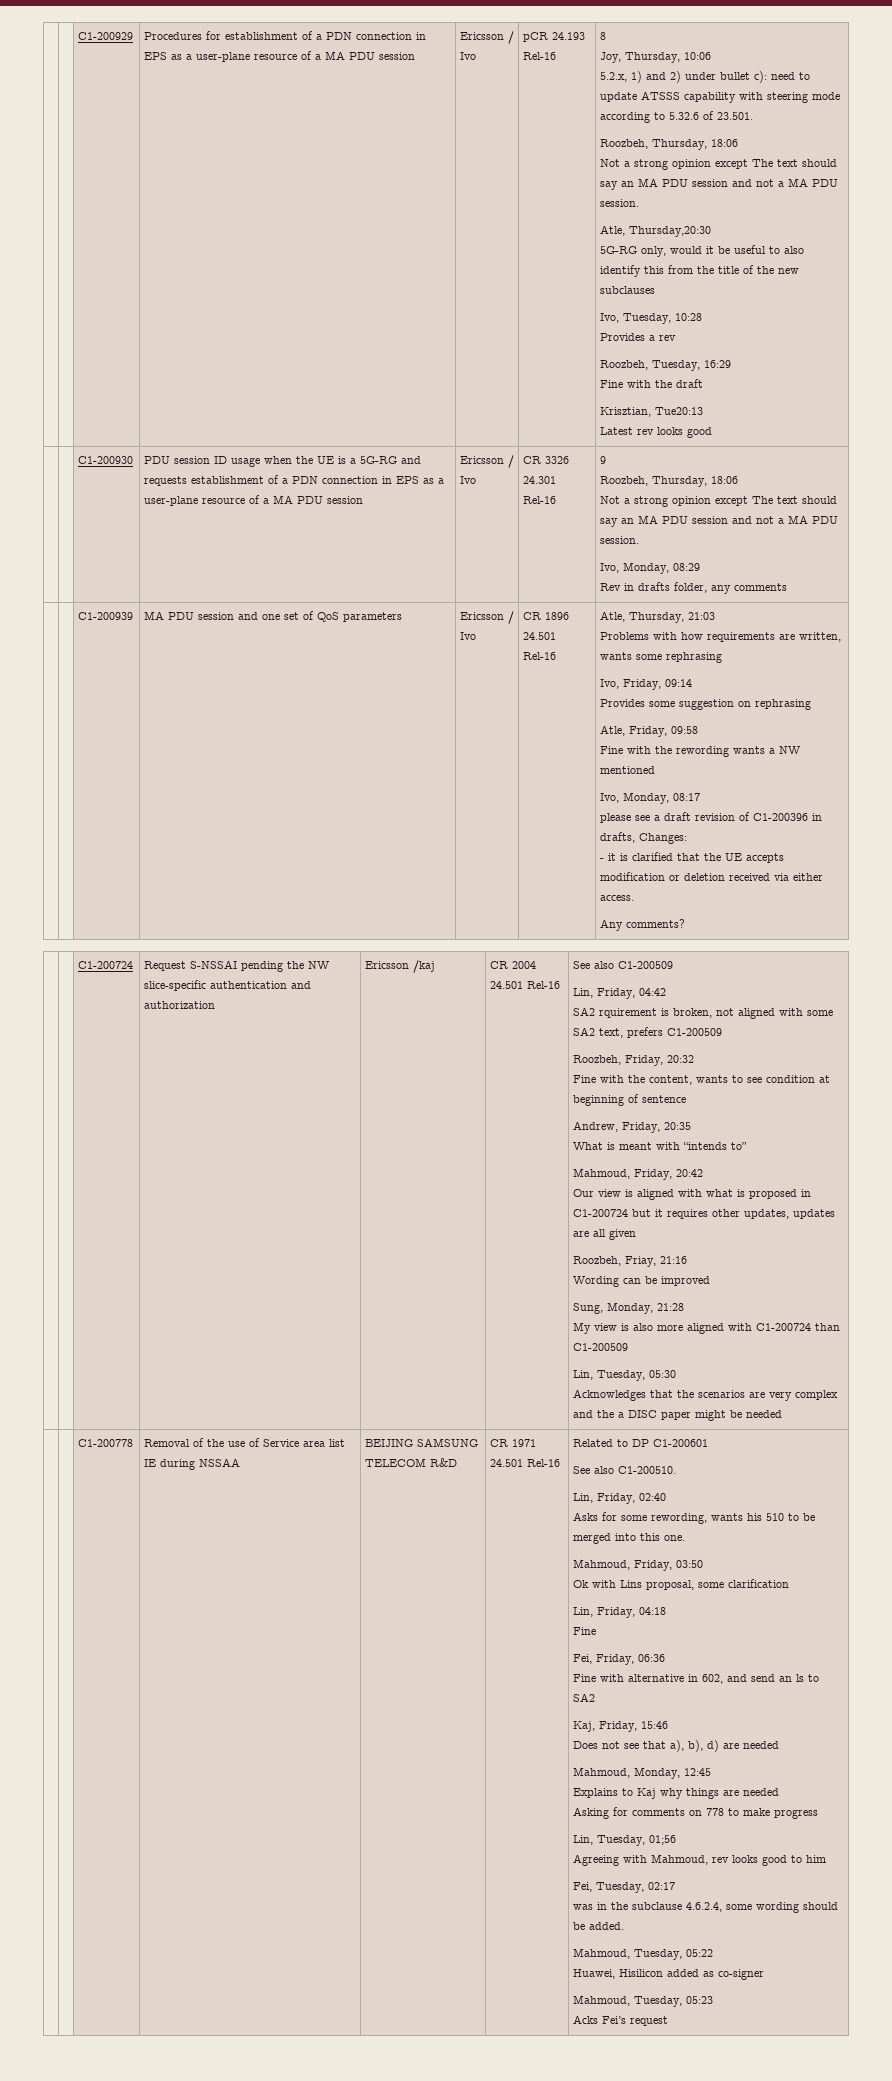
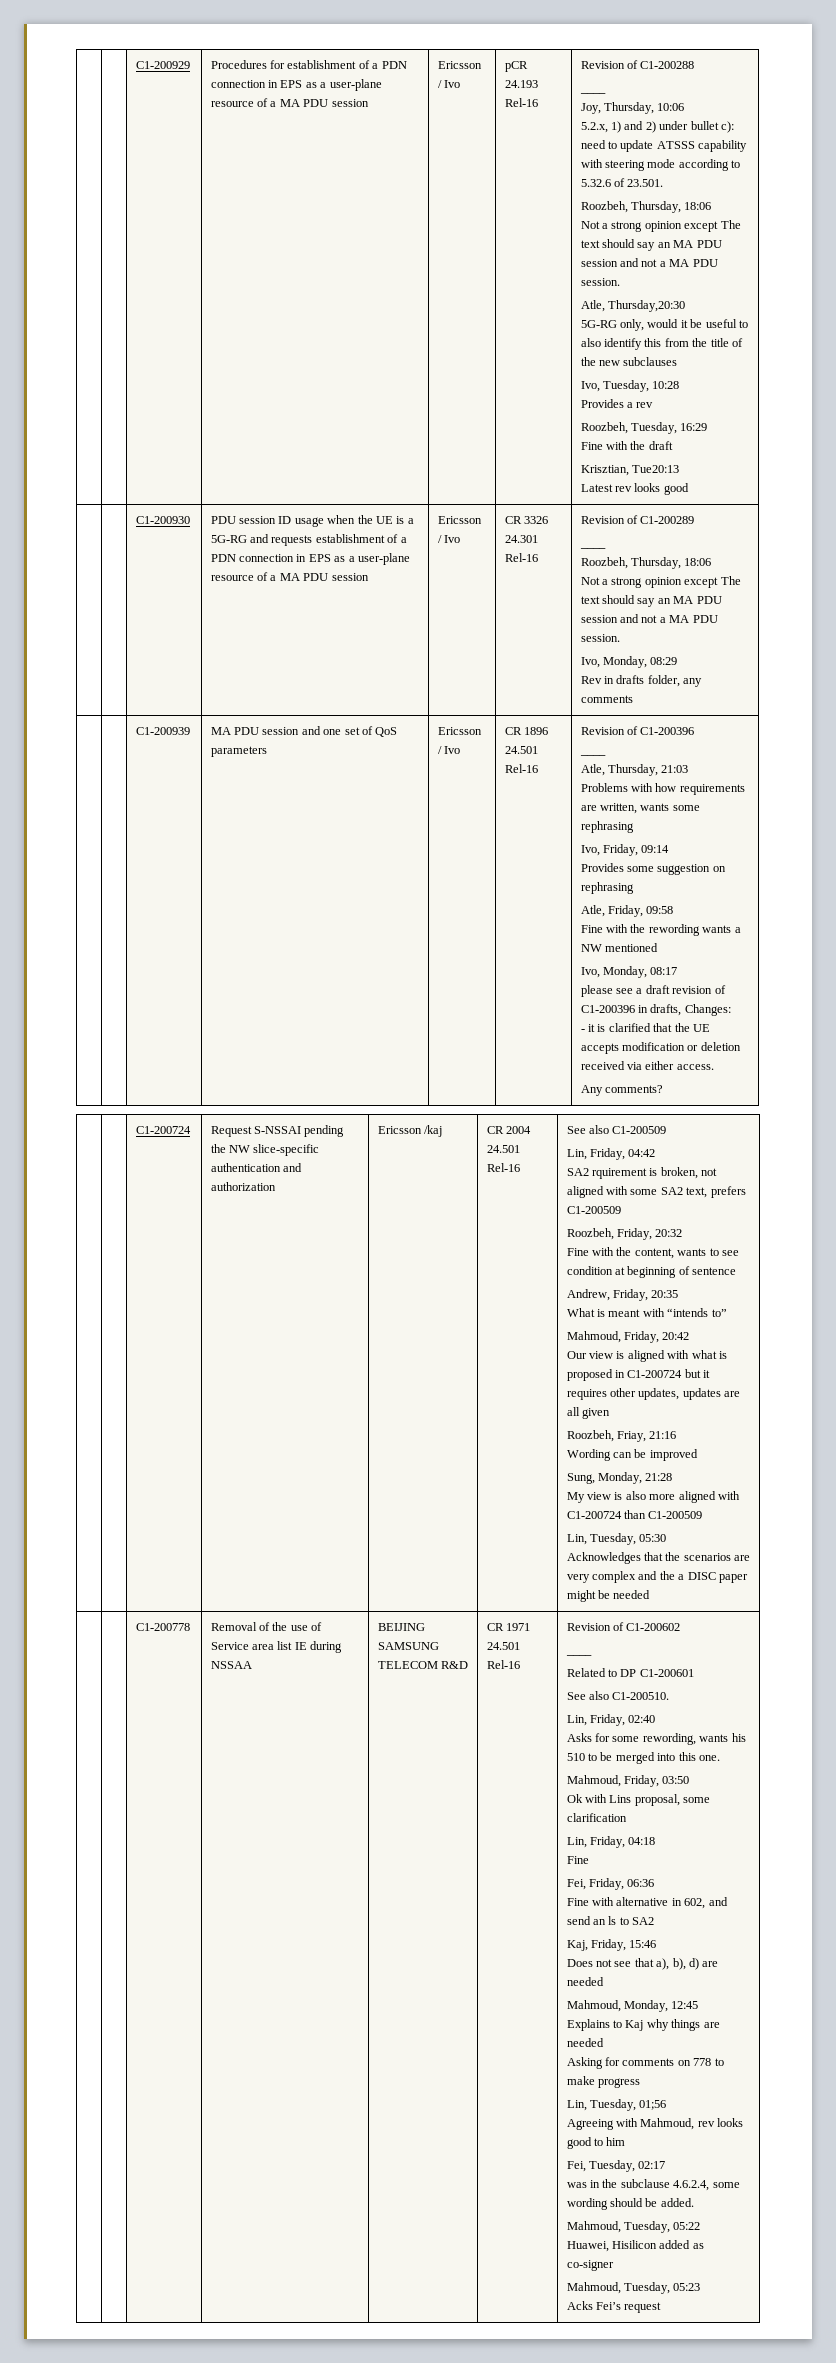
- 8
+ Revision of C1-200288
+ ____
- 9
+ Revision of C1-200289
+ ____
+ Revision of C1-200396
+ ____
+ Revision of C1-200602
+ ____

